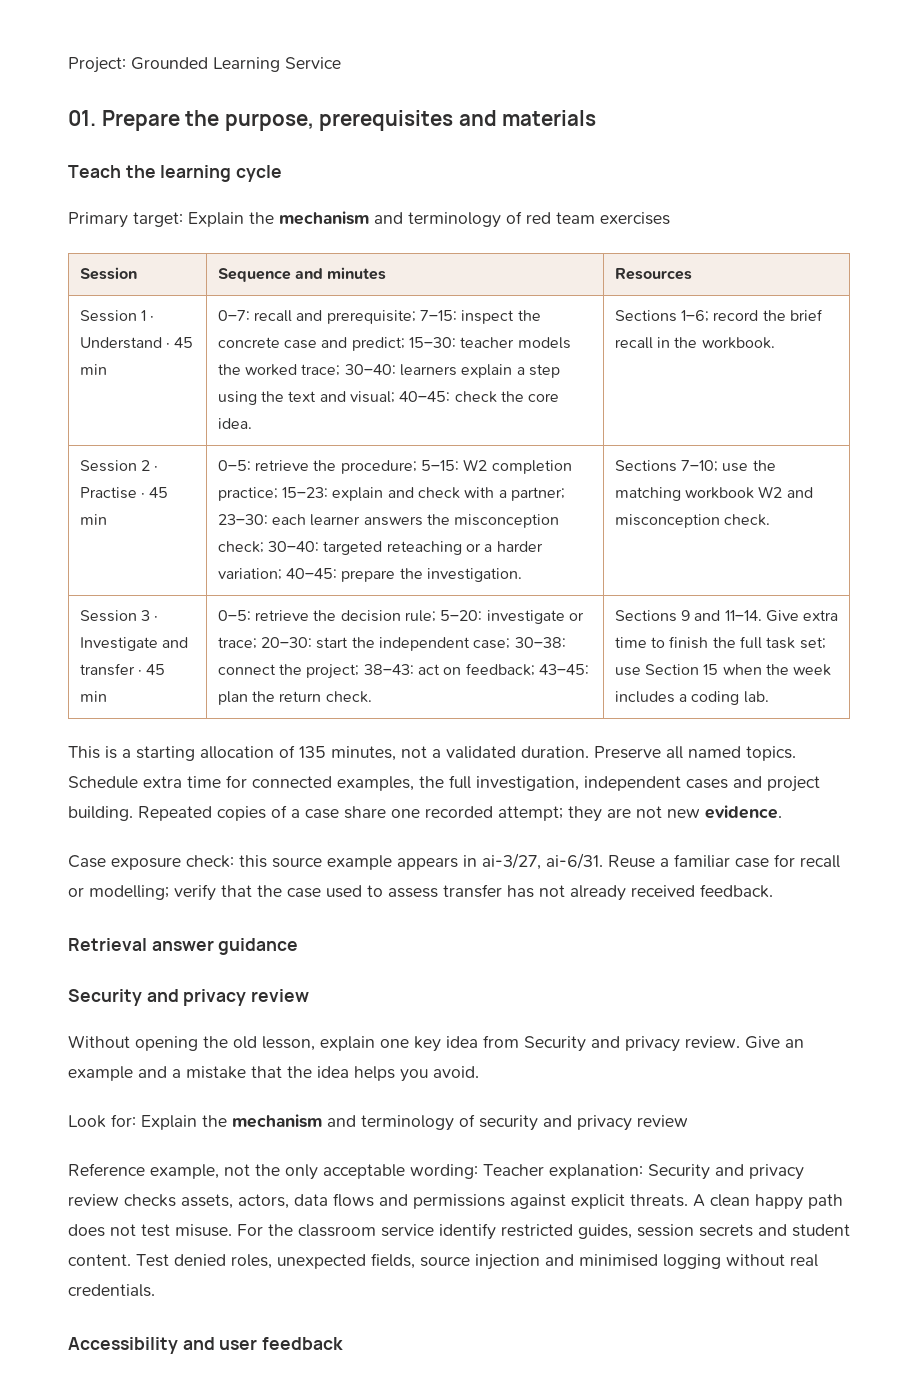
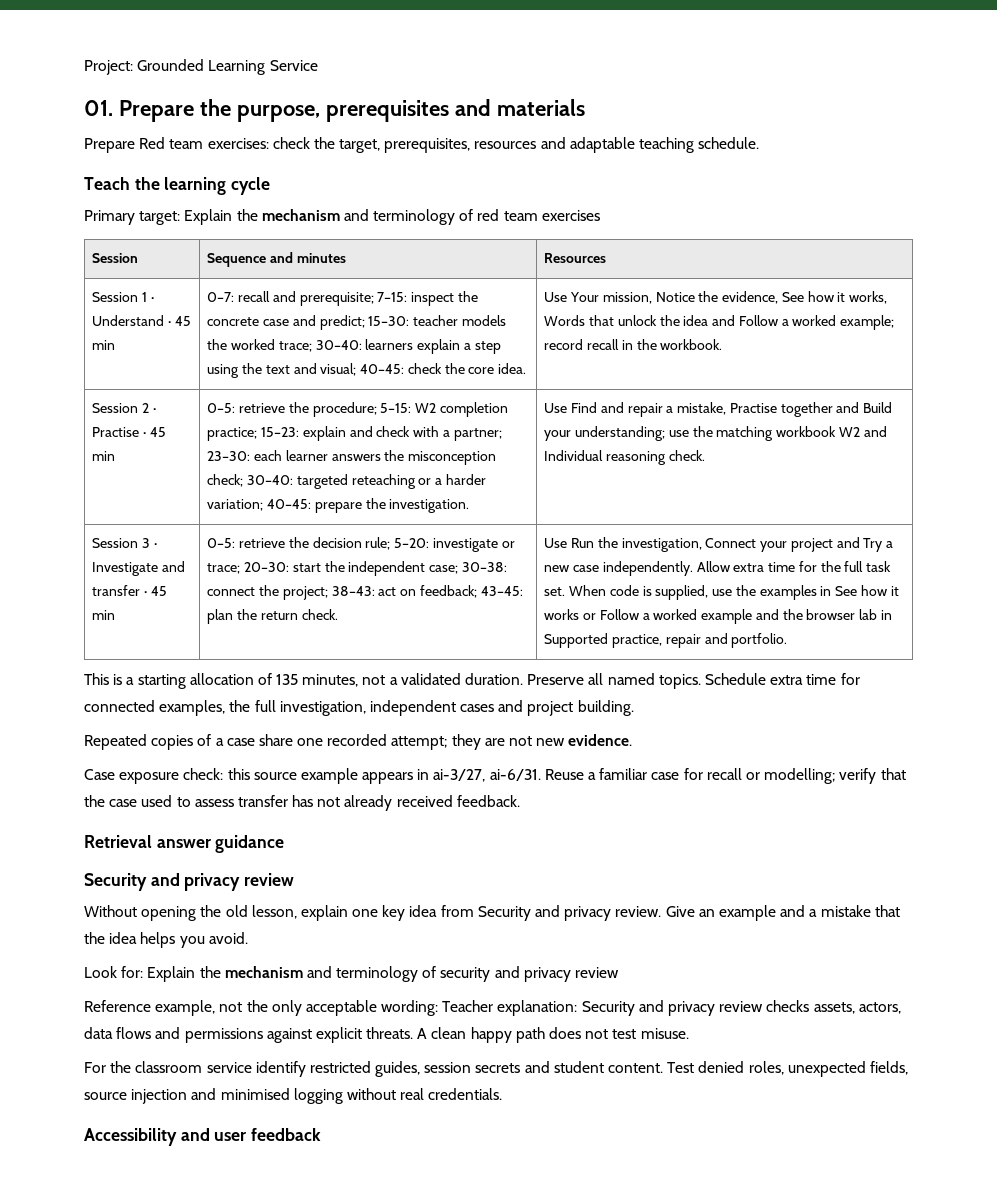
+ Prepare Red team exercises: check the target, prerequisites, resources and adaptable teaching schedule.
- Sections 1–6; record the brief recall in the workbook.
+ Use Your mission, Notice the evidence, See how it works, Words that unlock the idea and Follow a worked example; record recall in the workbook.
- Sections 7–10; use the matching workbook W2 and misconception check.
+ Use Find and repair a mistake, Practise together and Build your understanding; use the matching workbook W2 and Individual reasoning check.
- Sections 9 and 11–14. Give extra time to finish the full task set; use Section 15 when the week includes a coding lab.
+ Use Run the investigation, Connect your project and Try a new case independently. Allow extra time for the full task set. When code is supplied, use the examples in See how it works or Follow a worked example and the browser lab in Supported practice, repair and portfolio.
- Schedule extra time for connected examples, the full investigation, independent cases and project building. Repeated copies of a case share one recorded attempt; they are not new evidence.
+ Schedule extra time for connected examples, the full investigation, independent cases and project building.
+ Repeated copies of a case share one recorded attempt; they are not new evidence.
- A clean happy path does not test misuse. For the classroom service identify restricted guides, session secrets and student content.
+ A clean happy path does not test misuse.
+ For the classroom service identify restricted guides, session secrets and student content.

